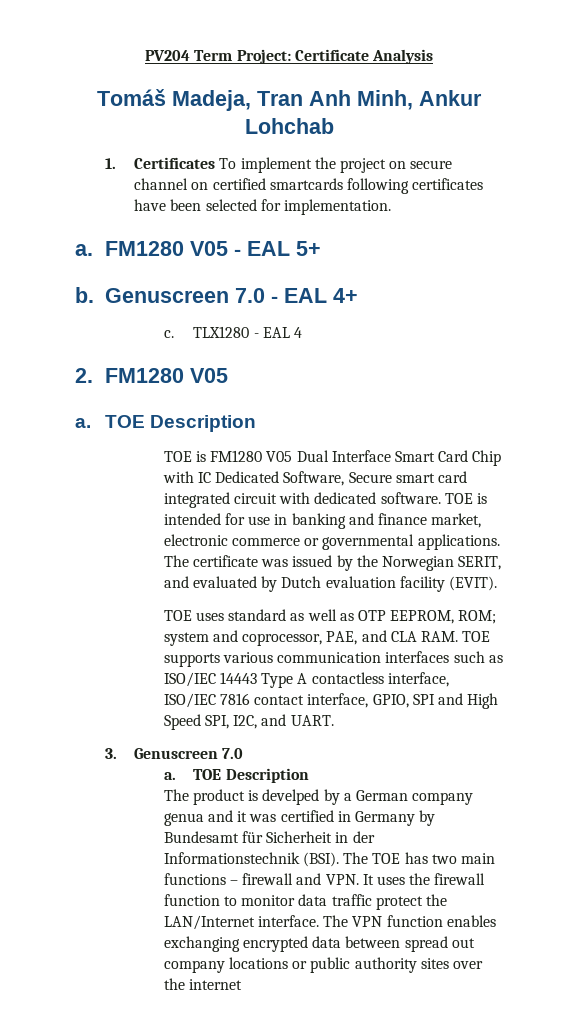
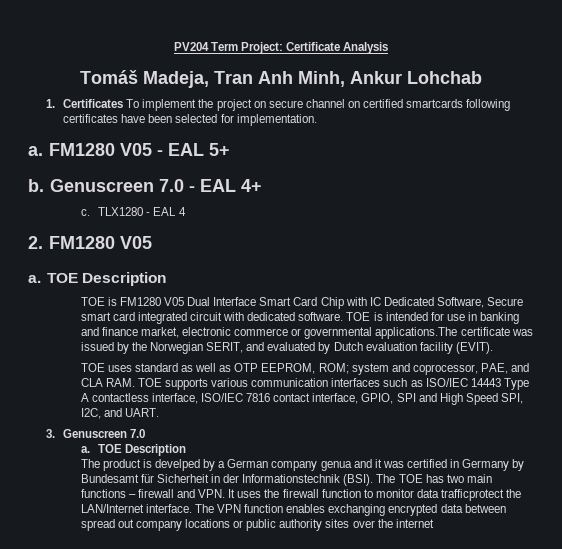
- TOE is intended for use in banking and finance market, electronic commerce or governmental applications. The certificate was issued by the Norwegian SERIT, and evaluated by Dutch evaluation facility (EVIT).
+ TOE is intended for use in banking and finance market, electronic commerce or governmental applications.The certificate was issued by the Norwegian SERIT, and evaluated by Dutch evaluation facility (EVIT).
- The TOE has two main functions – firewall and VPN. It uses the firewall function to monitor data traffic protect the LAN/Internet interface.
+ The TOE has two main functions – firewall and VPN. It uses the firewall function to monitor data trafficprotect the LAN/Internet interface.

